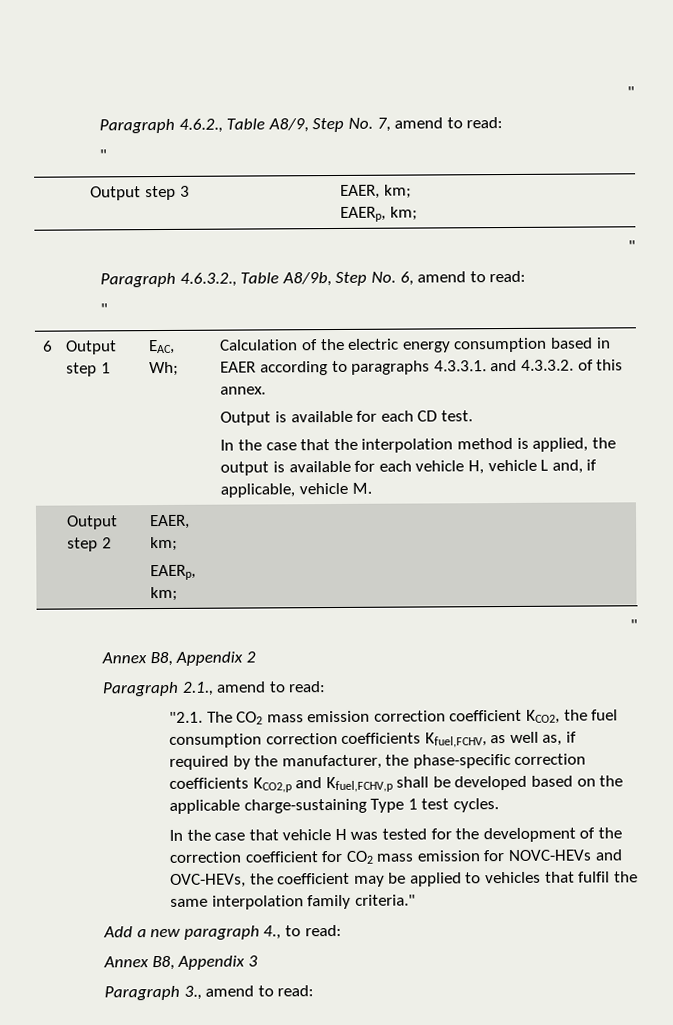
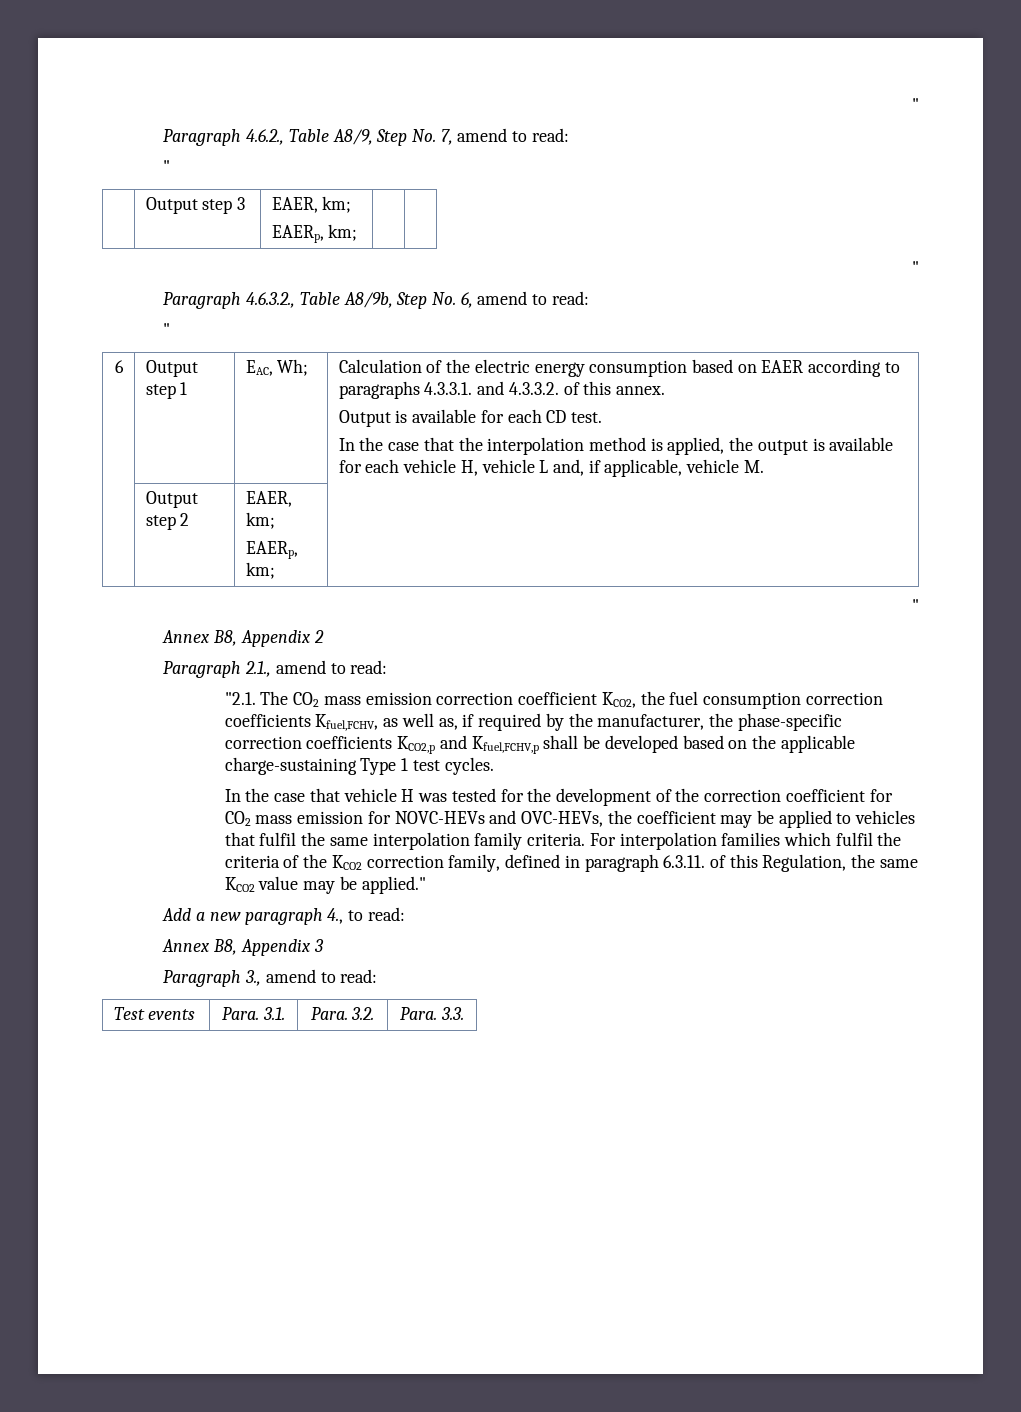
- Calculation of the electric energy consumption based in EAER according to paragraphs 4.3.3.1. and 4.3.3.2. of this annex.
+ Calculation of the electric energy consumption based on EAER according to paragraphs 4.3.3.1. and 4.3.3.2. of this annex.
- In the case that vehicle H was tested for the development of the correction coefficient for CO2 mass emission for NOVC-HEVs and OVC-HEVs, the coefficient may be applied to vehicles that fulfil the same interpolation family criteria."
+ In the case that vehicle H was tested for the development of the correction coefficient for CO2 mass emission for NOVC-HEVs and OVC-HEVs, the coefficient may be applied to vehicles that fulfil the same interpolation family criteria. For interpolation families which fulfil the criteria of the KCO2 correction family, defined in paragraph 6.3.11. of this Regulation, the same KCO2 value may be applied."
+ Test events | Para. 3.1. | Para. 3.2. | Para. 3.3.

